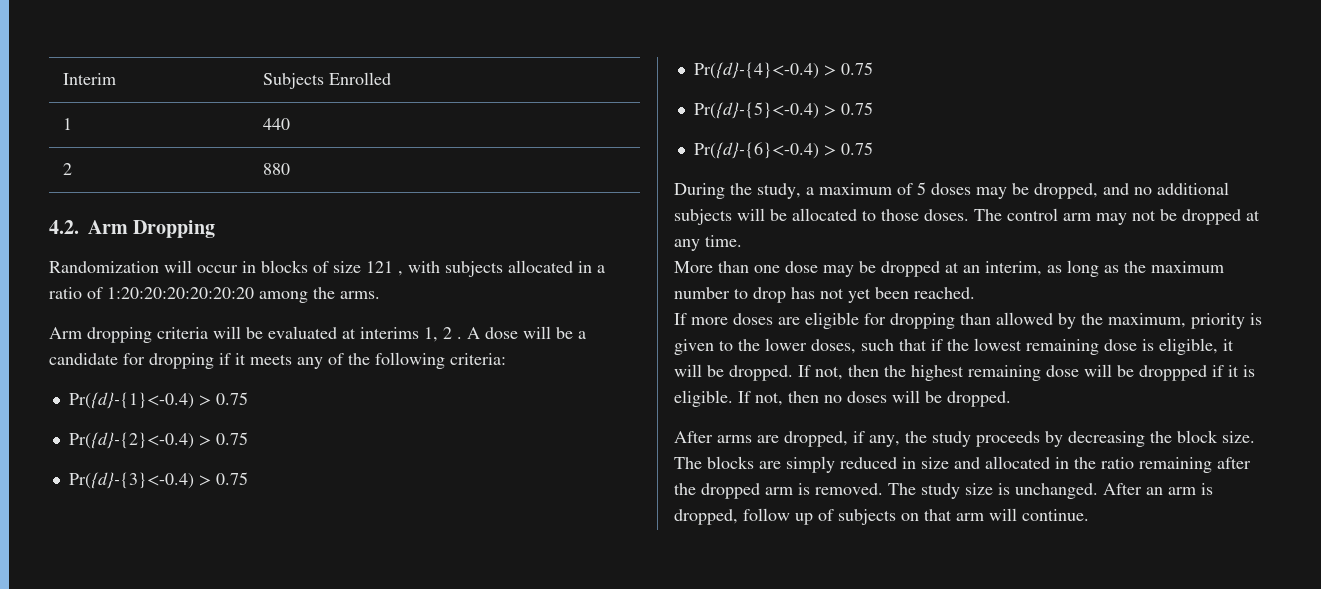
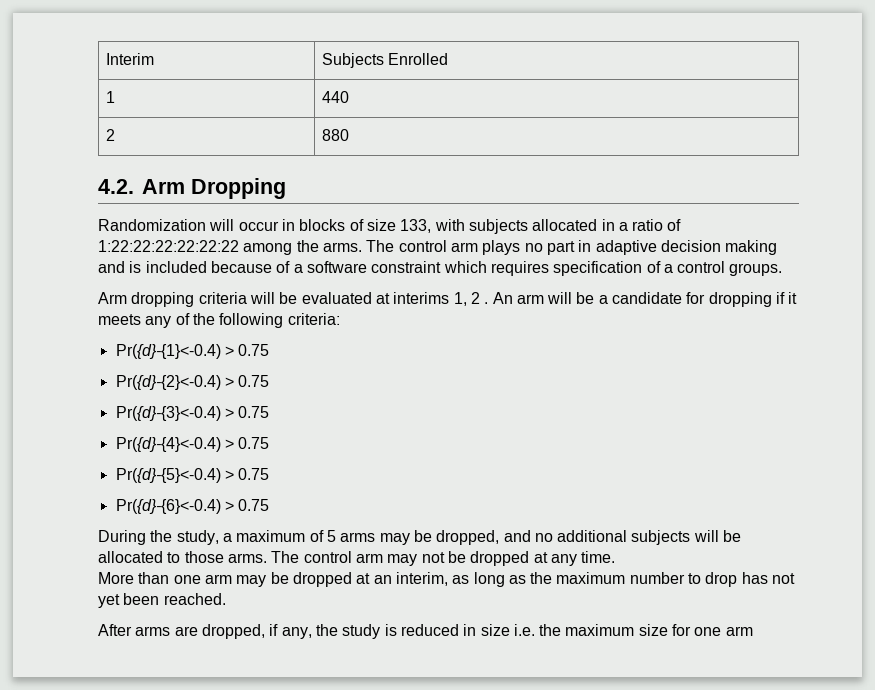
- Randomization will occur in blocks of size 121 , with subjects allocated in a ratio of 1:20:20:20:20:20:20 among the arms.
+ Randomization will occur in blocks of size 133, with subjects allocated in a ratio of 1:22:22:22:22:22:22 among the arms. The control arm plays no part in adaptive decision making and is included because of a software constraint which requires specification of a control groups.
- A dose will be a candidate for dropping if it meets any of the following criteria:
+ An arm will be a candidate for dropping if it meets any of the following criteria:
- During the study, a maximum of 5 doses may be dropped, and no additional subjects will be allocated to those doses.
+ During the study, a maximum of 5 arms may be dropped, and no additional subjects will be allocated to those arms.
- More than one dose may be dropped at an interim, as long as the maximum number to drop has not yet been reached.
+ More than one arm may be dropped at an interim, as long as the maximum number to drop has not yet been reached.
- If more doses are eligible for dropping than allowed by the maximum, priority is given to the lower doses, such that if the lowest remaining dose is eligible, it will be dropped. If not, then the highest remaining dose will be droppped if it is eligible. If not, then no doses will be dropped.
- After arms are dropped, if any, the study proceeds by decreasing the block size. The blocks are simply reduced in size and allocated in the ratio remaining after the dropped arm is removed. The study size is unchanged. After an arm is dropped, follow up of subjects on that arm will continue.
+ After arms are dropped, if any, the study is reduced in size i.e. the maximum size for one arm

